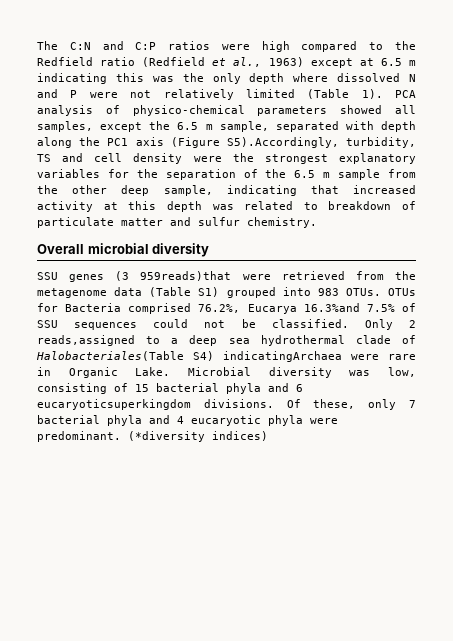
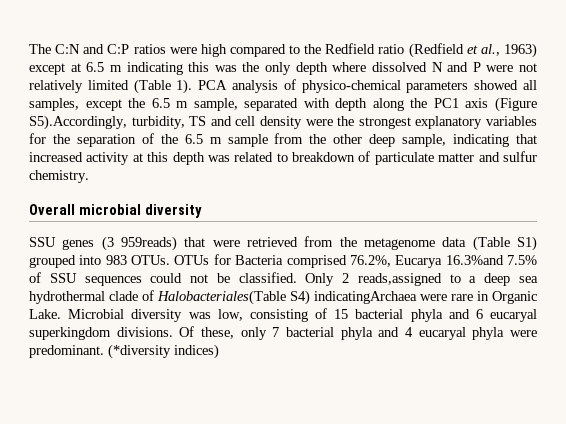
- SSU genes (3 959reads)that were retrieved from the metagenome data (Table S1) grouped into 983 OTUs.
+ SSU genes (3 959reads) that were retrieved from the metagenome data (Table S1) grouped into 983 OTUs.
- Microbial diversity was low, consisting of 15 bacterial phyla and 6 eucaryoticsuperkingdom divisions.
+ Microbial diversity was low, consisting of 15 bacterial phyla and 6 eucaryal superkingdom divisions.
- Of these, only 7 bacterial phyla and 4 eucaryotic phyla were predominant.
+ Of these, only 7 bacterial phyla and 4 eucaryal phyla were predominant.

